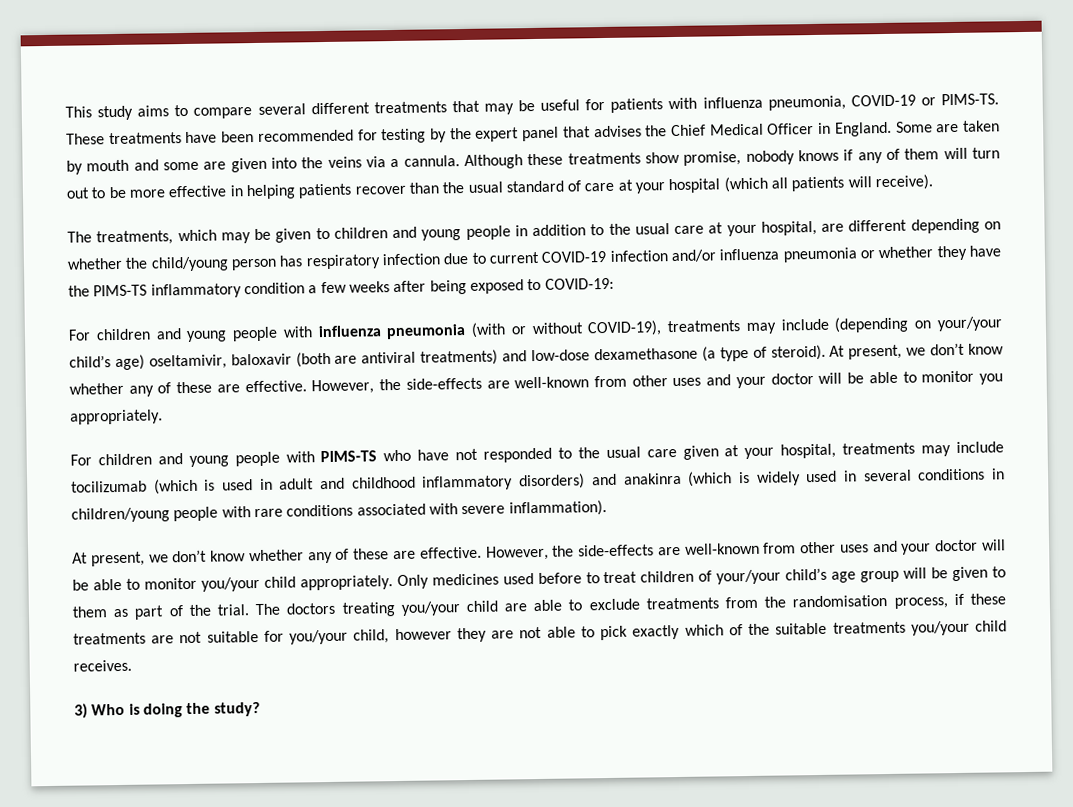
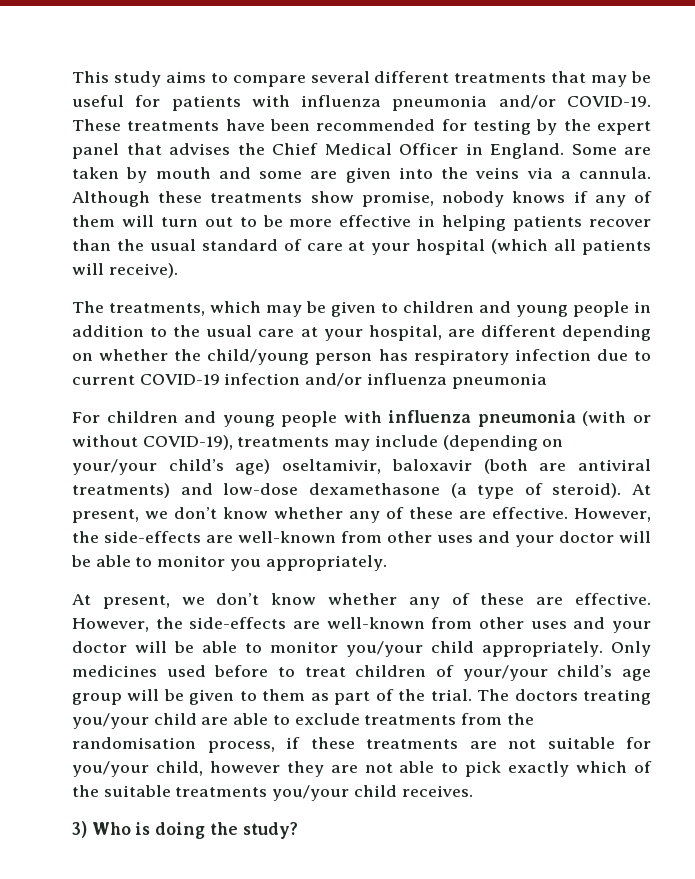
- This study aims to compare several different treatments that may be useful for patients with influenza pneumonia, COVID-19 or PIMS-TS.
+ This study aims to compare several different treatments that may be useful for patients with influenza pneumonia and/or COVID-19.
- The treatments, which may be given to children and young people in addition to the usual care at your hospital, are different depending on whether the child/young person has respiratory infection due to current COVID-19 infection and/or influenza pneumonia or whether they have the PIMS-TS inflammatory condition a few weeks after being exposed to COVID-19:
+ The treatments, which may be given to children and young people in addition to the usual care at your hospital, are different depending on whether the child/young person has respiratory infection due to current COVID-19 infection and/or influenza pneumonia
- For children and young people with PIMS-TS who have not responded to the usual care given at your hospital, treatments may include tocilizumab (which is used in adult and childhood inflammatory disorders) and anakinra (which is widely used in several conditions in children/young people with rare conditions associated with severe inflammation).

